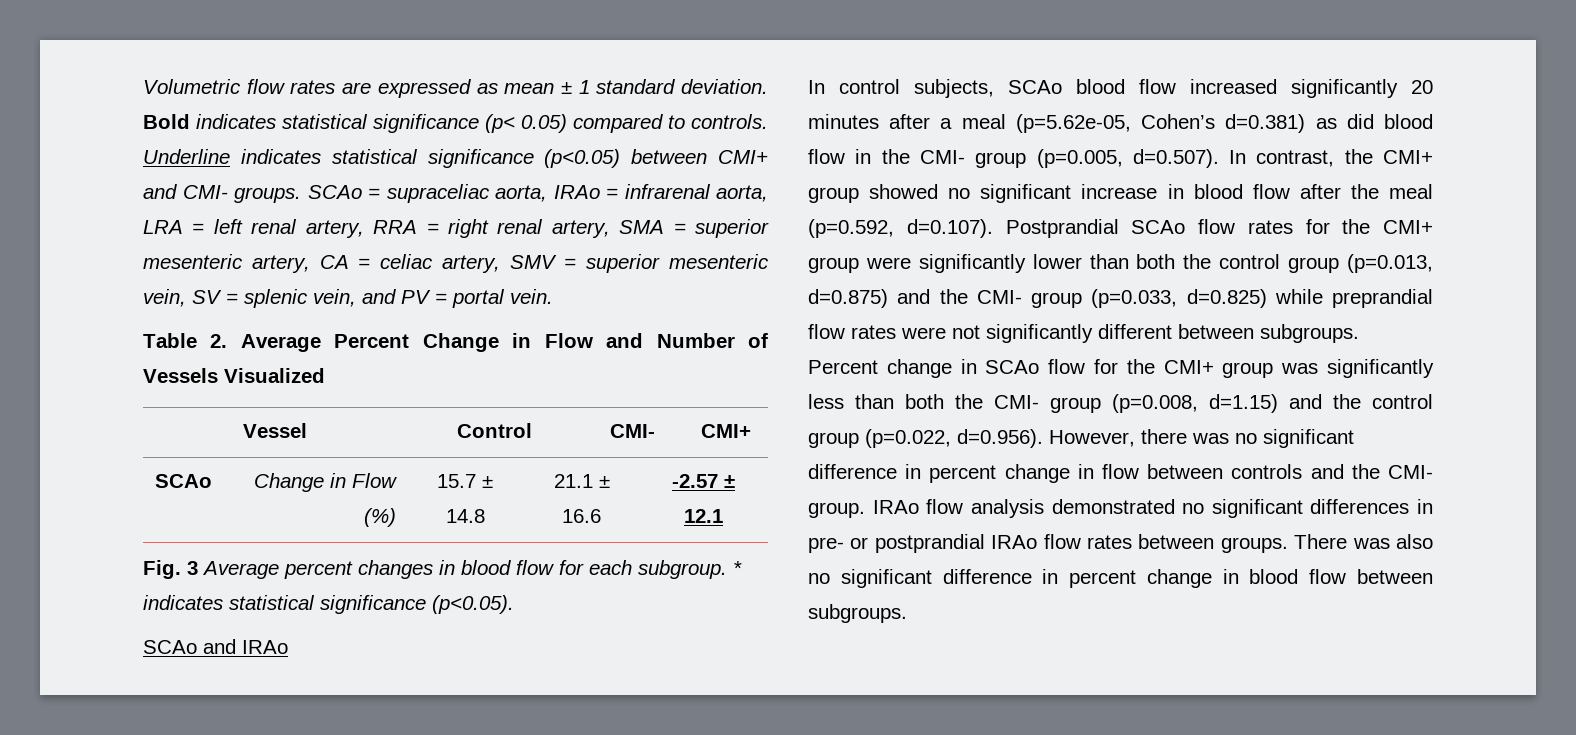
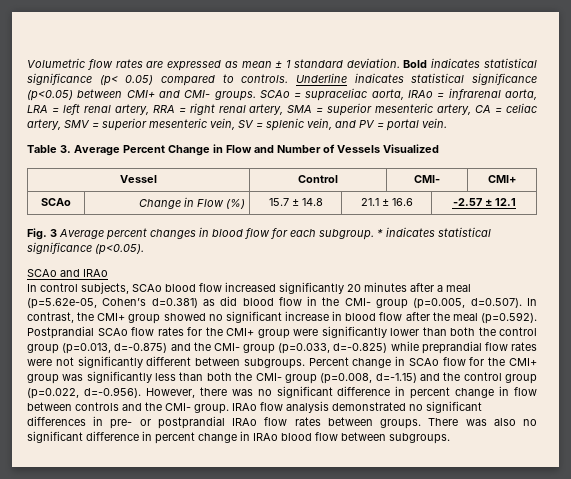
- Table 2. Average Percent Change in Flow and Number of Vessels Visualized
+ Table 3. Average Percent Change in Flow and Number of Vessels Visualized
- In control subjects, SCAo blood flow increased significantly 20 minutes after a meal (p=5.62e-05, Cohen’s d=0.381) as did blood flow in the CMI- group (p=0.005, d=0.507). In contrast, the CMI+ group showed no significant increase in blood flow after the meal (p=0.592, d=0.107). Postprandial SCAo flow rates for the CMI+ group were significantly lower than both the control group (p=0.013, d=0.875) and the CMI- group (p=0.033, d=0.825) while preprandial flow rates were not significantly different between subgroups.
+ In control subjects, SCAo blood flow increased significantly 20 minutes after a meal (p=5.62e-05, Cohen’s d=0.381) as did blood flow in the CMI- group (p=0.005, d=0.507). In contrast, the CMI+ group showed no significant increase in blood flow after the meal (p=0.592). Postprandial SCAo flow rates for the CMI+ group were significantly lower than both the control group (p=0.013, d=-0.875) and the CMI- group (p=0.033, d=-0.825) while preprandial flow rates were not significantly different between subgroups.
- Percent change in SCAo flow for the CMI+ group was significantly less than both the CMI- group (p=0.008, d=1.15) and the control group (p=0.022, d=0.956). However, there was no significant difference in percent change in flow between controls and the CMI- group.
+ Percent change in SCAo flow for the CMI+ group was significantly less than both the CMI- group (p=0.008, d=-1.15) and the control group (p=0.022, d=-0.956). However, there was no significant difference in percent change in flow between controls and the CMI- group.
- There was also no significant difference in percent change in blood flow between subgroups.
+ There was also no significant difference in percent change in IRAo blood flow between subgroups.

